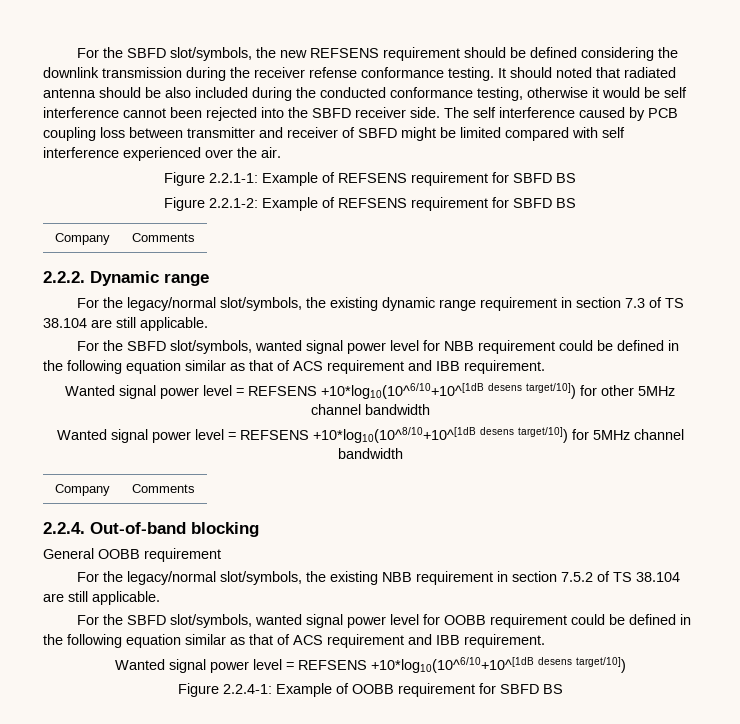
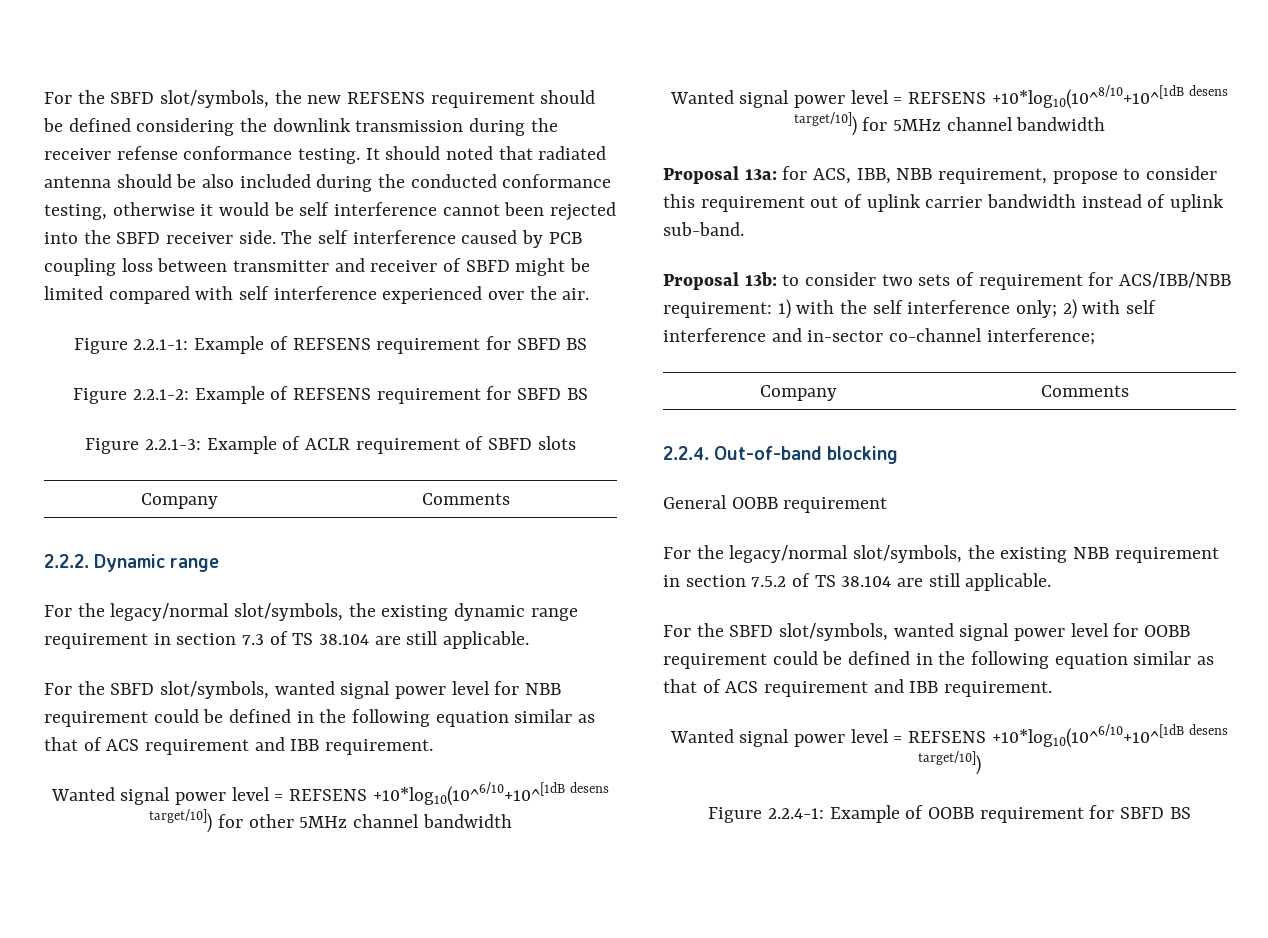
+ Figure 2.2.1-3: Example of ACLR requirement of SBFD slots
+ Proposal 13a: for ACS, IBB, NBB requirement, propose to consider this requirement out of uplink carrier bandwidth instead of uplink sub-band.
+ Proposal 13b: to consider two sets of requirement for ACS/IBB/NBB requirement: 1) with the self interference only; 2) with self interference and in-sector co-channel interference;

